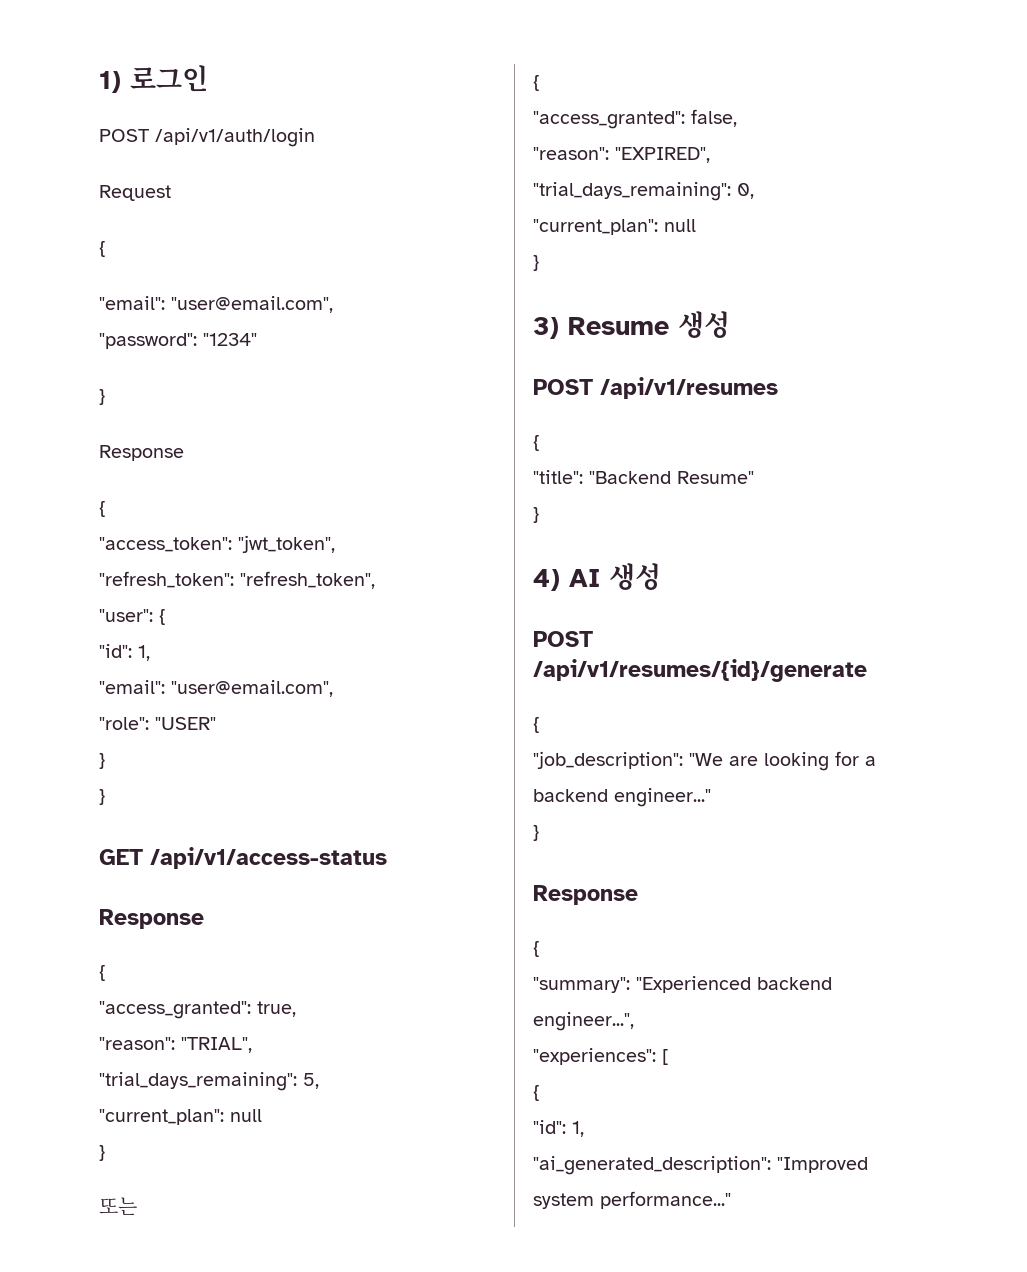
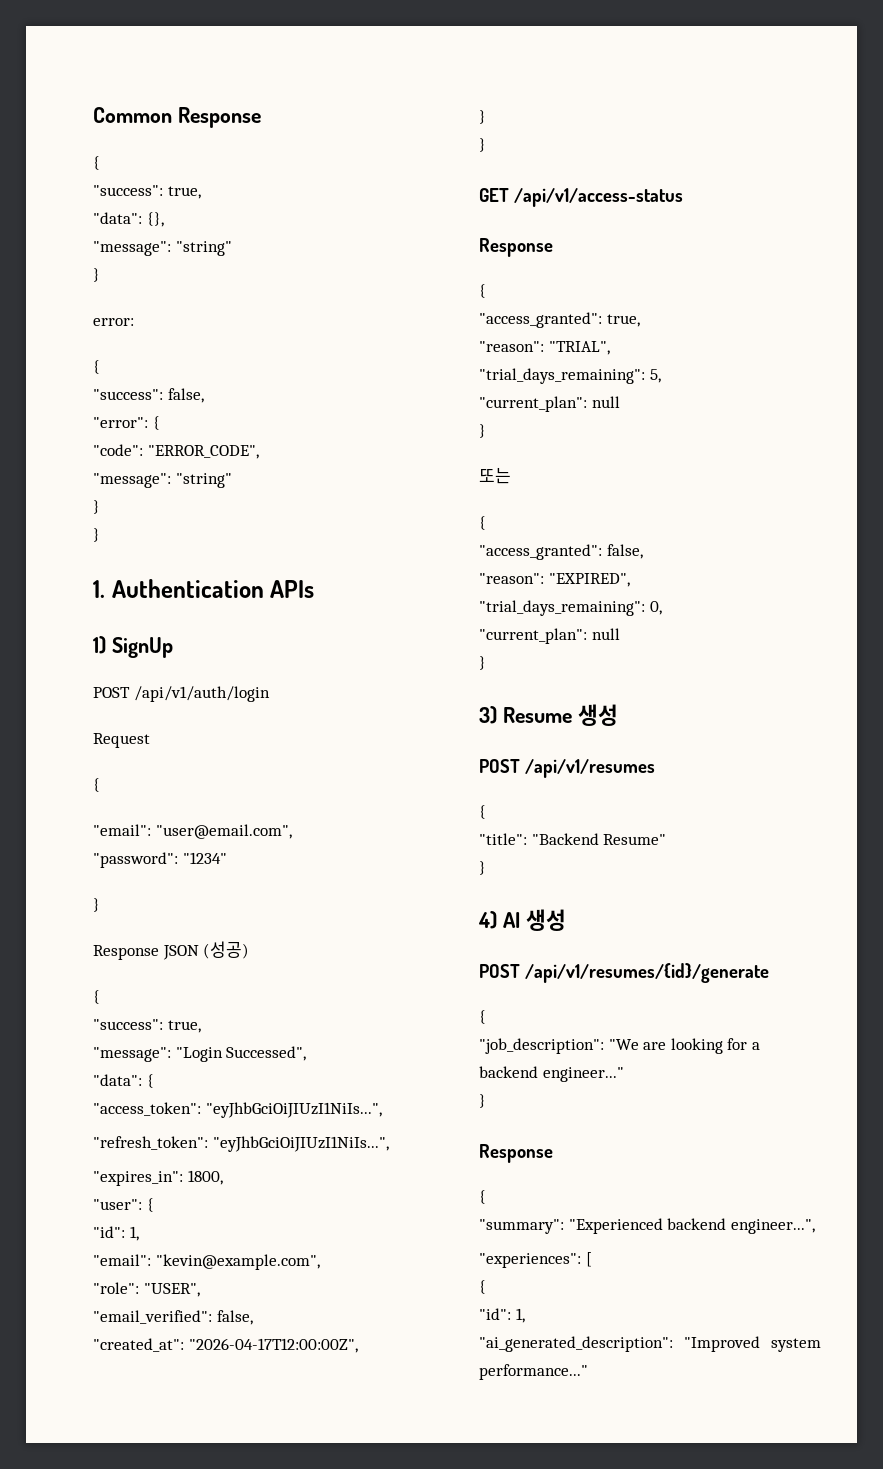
- 1) 로그인
+ Common Response
+ {
+ "success": true,
+ "data": {},
+ "message": "string"
+ }
+ error:
+ {
+ "success": false,
+ "error": {
+ "code": "ERROR_CODE",
+ "message": "string"
+ }
+ }
+ 1. Authentication APIs
+ 1) SignUp
  "password": "1234"
  }
- Response
+ Response JSON (성공)
  {
+ "success": true,
+ "message": "Login Successed",
+ "data": {
- "access_token": "jwt_token",
+ "access_token": "eyJhbGciOiJIUzI1NiIs...",
- "refresh_token": "refresh_token",
+ "refresh_token": "eyJhbGciOiJIUzI1NiIs...",
+ "expires_in": 1800,
  "user": {
  "id": 1,
- "email": "user@email.com",
+ "email": "kevin@example.com",
- "role": "USER"
+ "role": "USER",
+ "email_verified": false,
+ "created_at": "2026-04-17T12:00:00Z",

